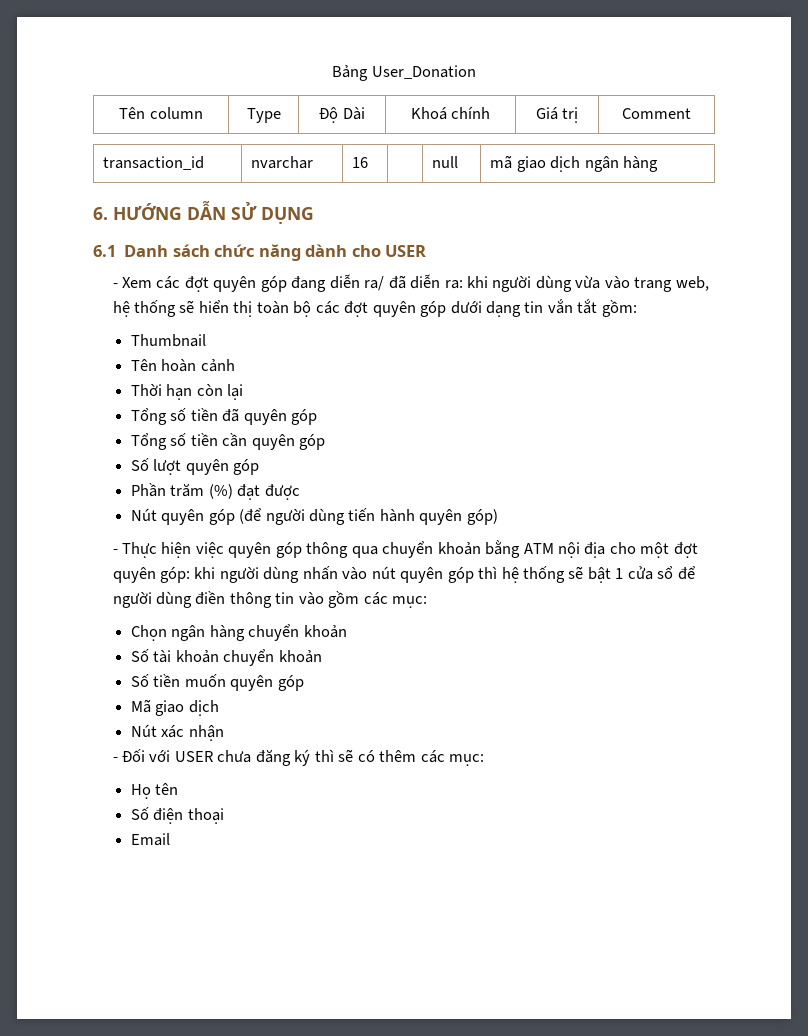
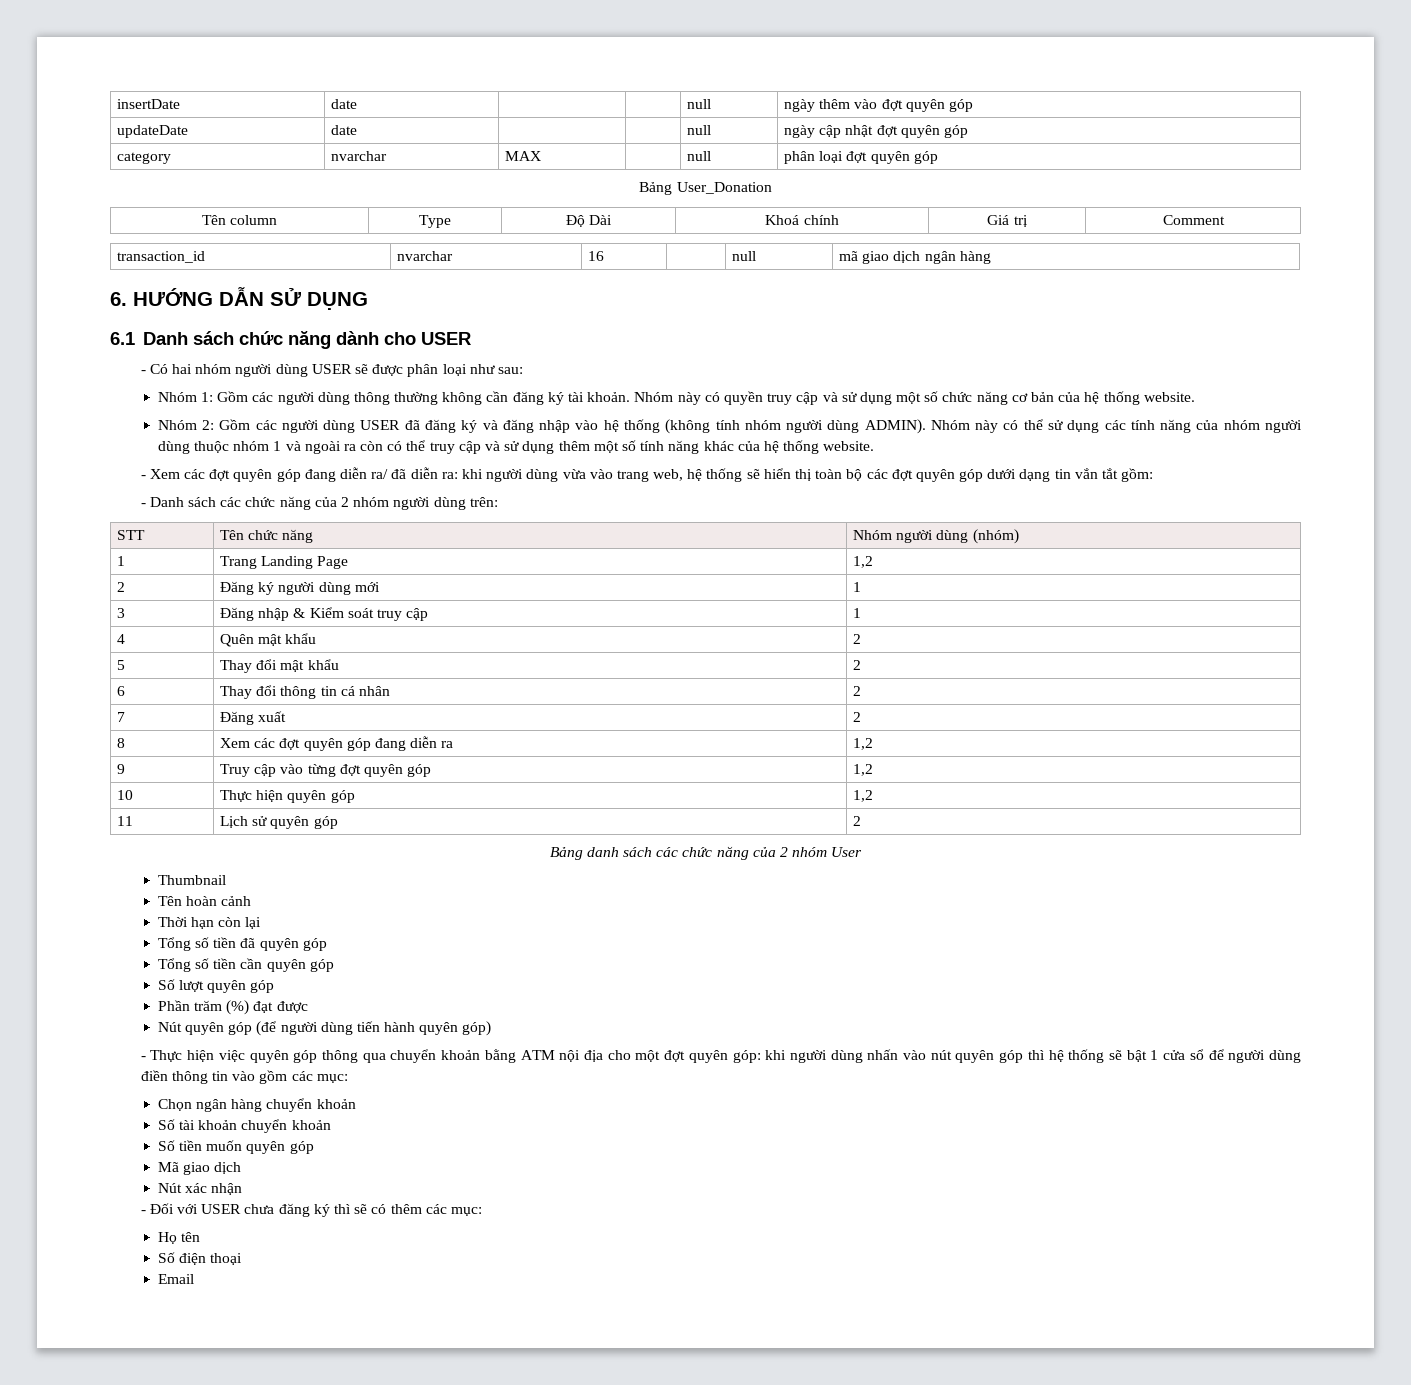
+ insertDate | date | | | null | ngày thêm vào đợt quyên góp
+ updateDate | date | | | null | ngày cập nhật đợt quyên góp
+ category | nvarchar | MAX | | null | phân loại đợt quyên góp
+ - Có hai nhóm người dùng USER sẽ được phân loại như sau:
+ Nhóm 1: Gồm các người dùng thông thường không cần đăng ký tài khoản. Nhóm này có quyền truy cập và sử dụng một số chức năng cơ bản của hệ thống website.
+ Nhóm 2: Gồm các người dùng USER đã đăng ký và đăng nhập vào hệ thống (không tính nhóm người dùng ADMIN). Nhóm này có thể sử dụng các tính năng của nhóm người dùng thuộc nhóm 1 và ngoài ra còn có thể truy cập và sử dụng thêm một số tính năng khác của hệ thống website.
+ - Danh sách các chức năng của 2 nhóm người dùng trên:
+ STT | Tên chức năng | Nhóm người dùng (nhóm)
+ 1 | Trang Landing Page | 1,2
+ 2 | Đăng ký người dùng mới | 1
+ 3 | Đăng nhập & Kiểm soát truy cập | 1
+ 4 | Quên mật khẩu | 2
+ 5 | Thay đổi mật khẩu | 2
+ 6 | Thay đổi thông tin cá nhân | 2
+ 7 | Đăng xuất | 2
+ 8 | Xem các đợt quyên góp đang diễn ra | 1,2
+ 9 | Truy cập vào từng đợt quyên góp | 1,2
+ 10 | Thực hiện quyên góp | 1,2
+ 11 | Lịch sử quyên góp | 2
+ Bảng danh sách các chức năng của 2 nhóm User

